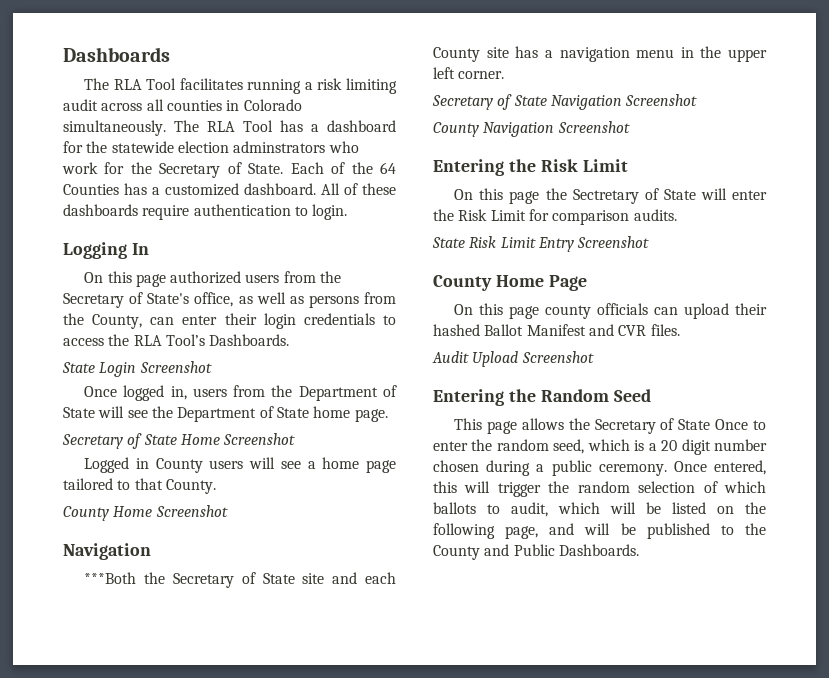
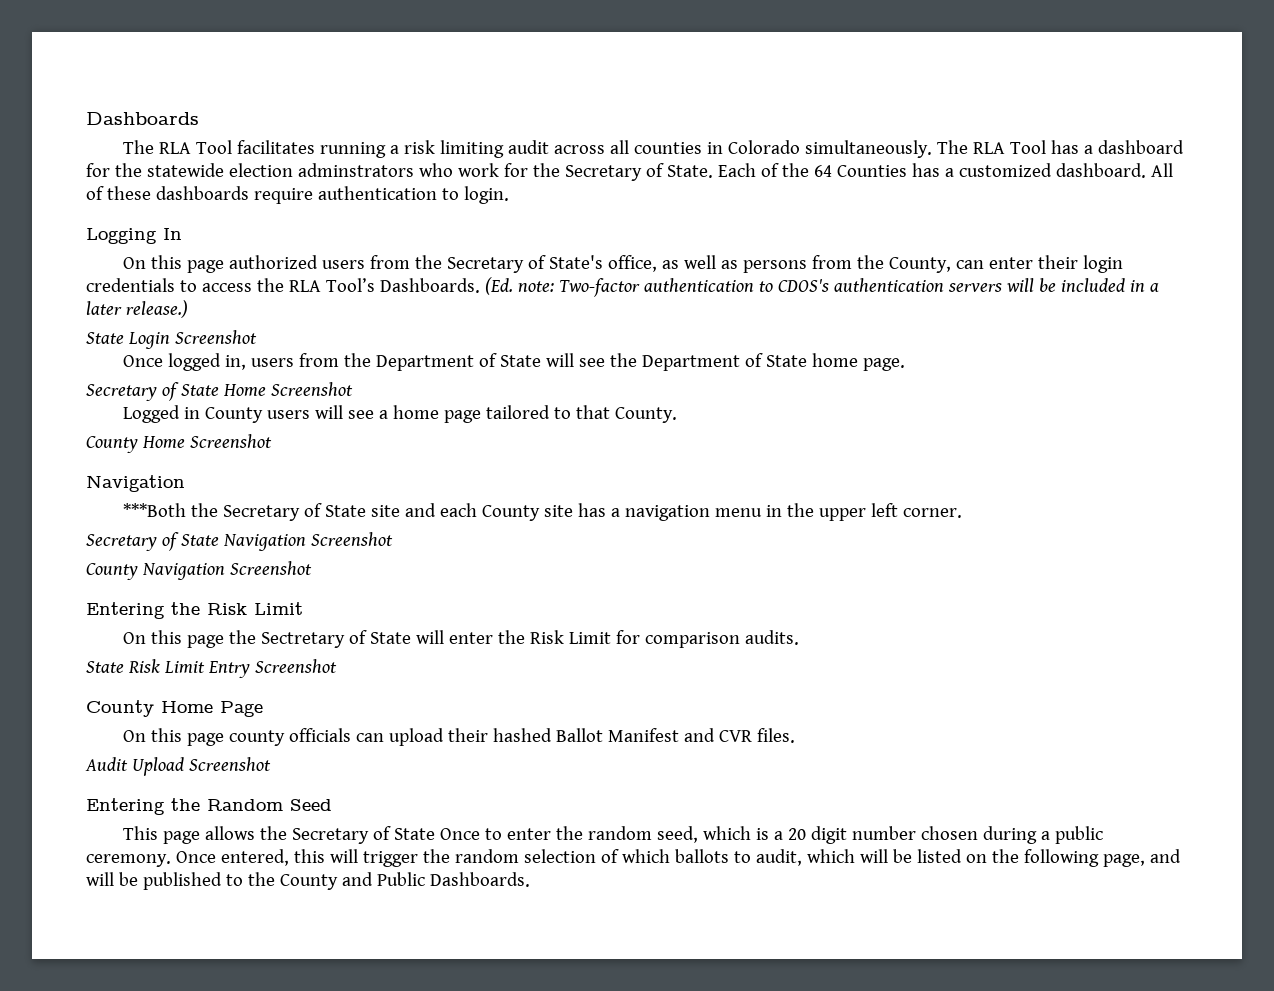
+ (Ed. note: Two-factor authentication to CDOS's authentication servers will be included in a later release.)

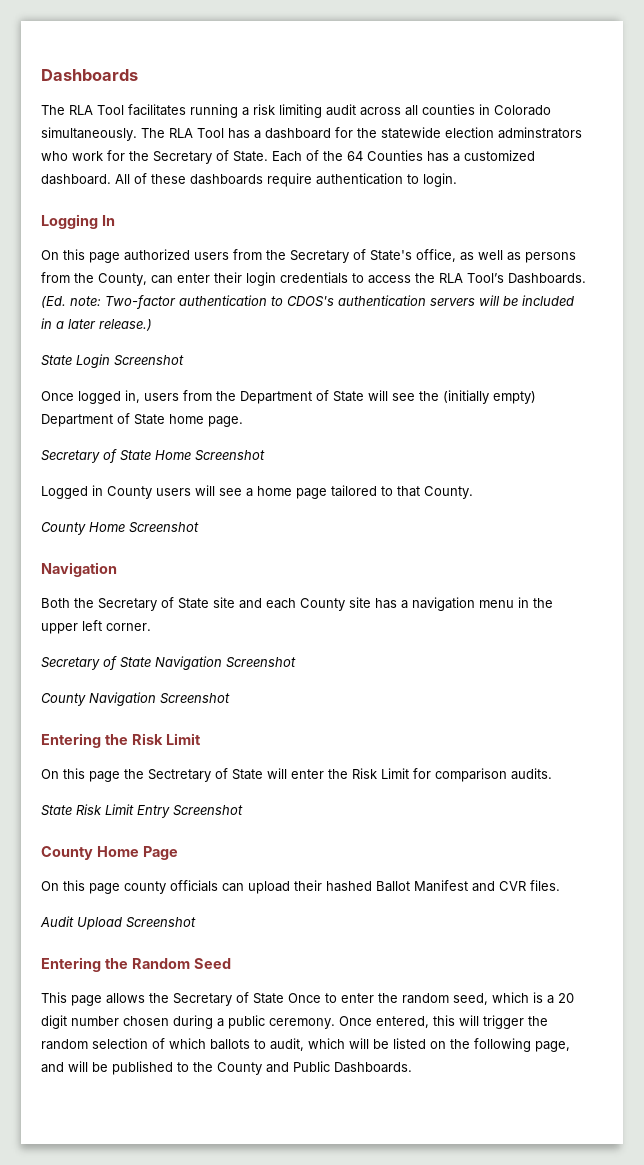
- Once logged in, users from the Department of State will see the Department of State home page.
+ Once logged in, users from the Department of State will see the (initially empty) Department of State home page.
- ***Both the Secretary of State site and each County site has a navigation menu in the upper left corner.
+ Both the Secretary of State site and each County site has a navigation menu in the upper left corner.

